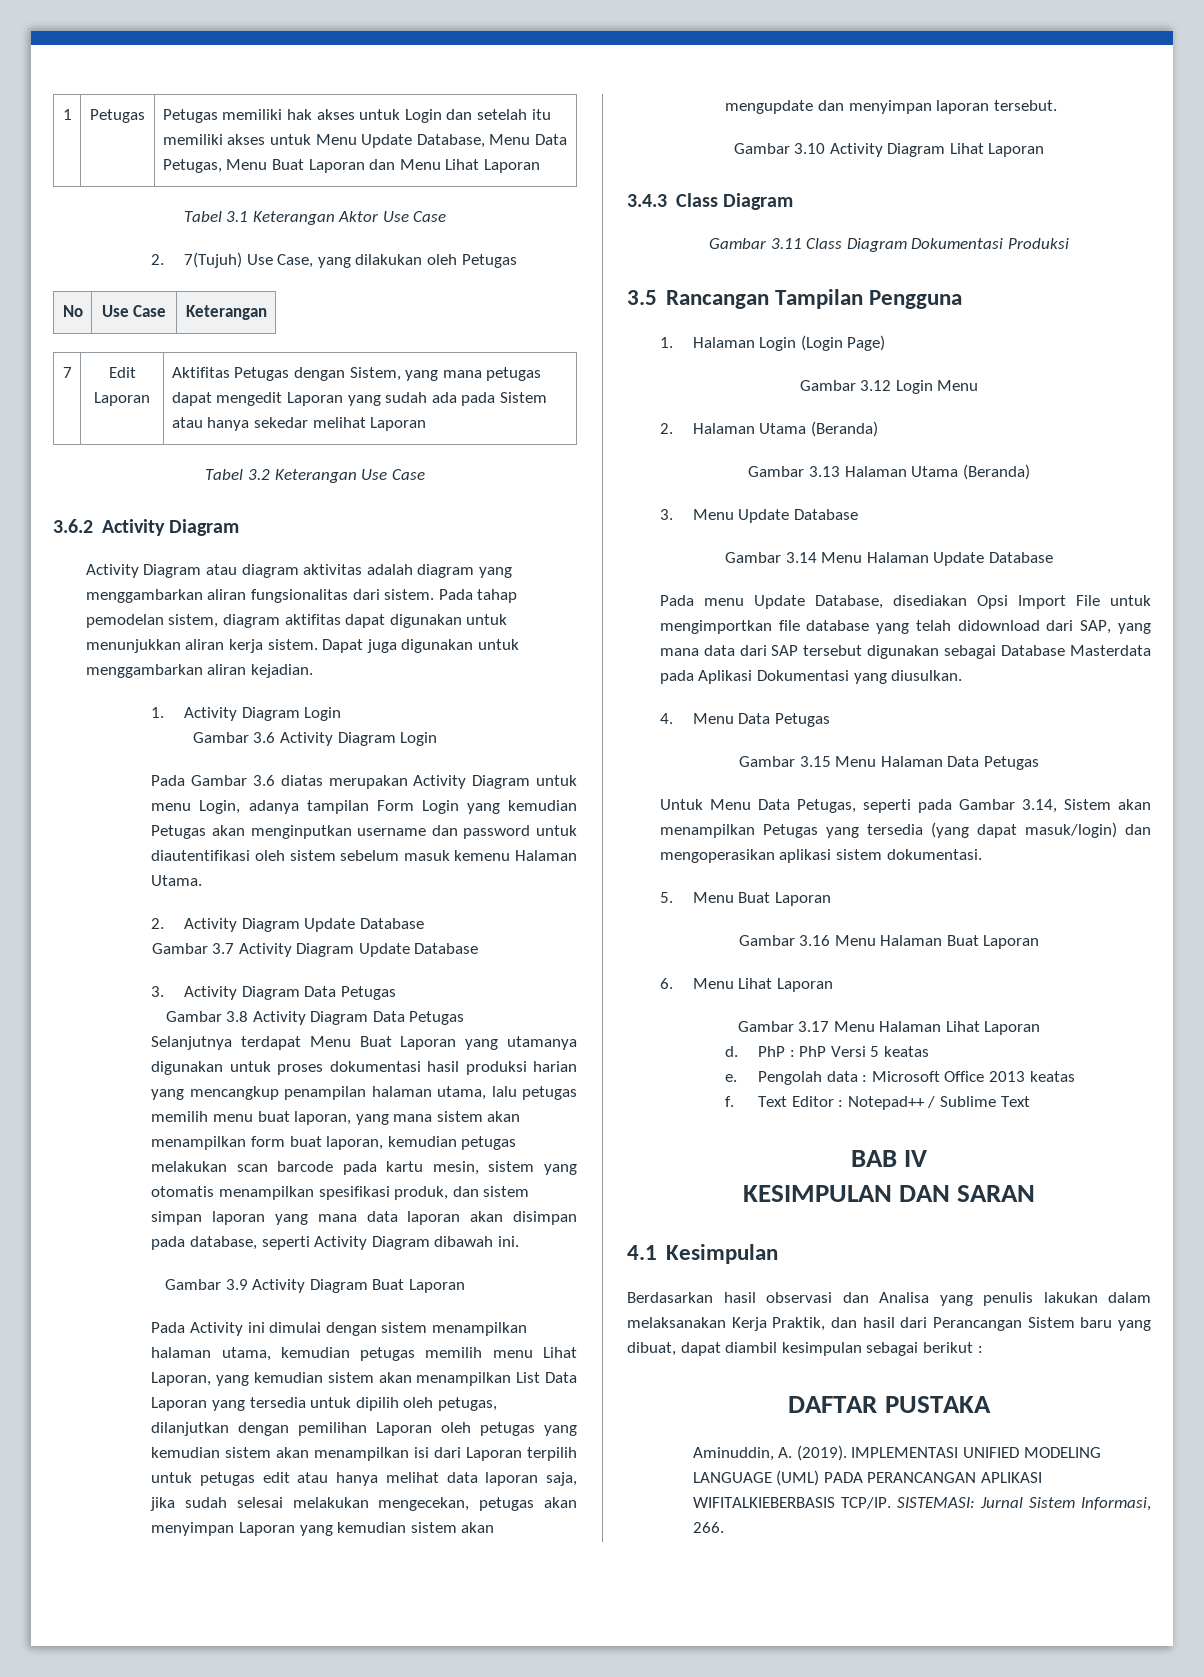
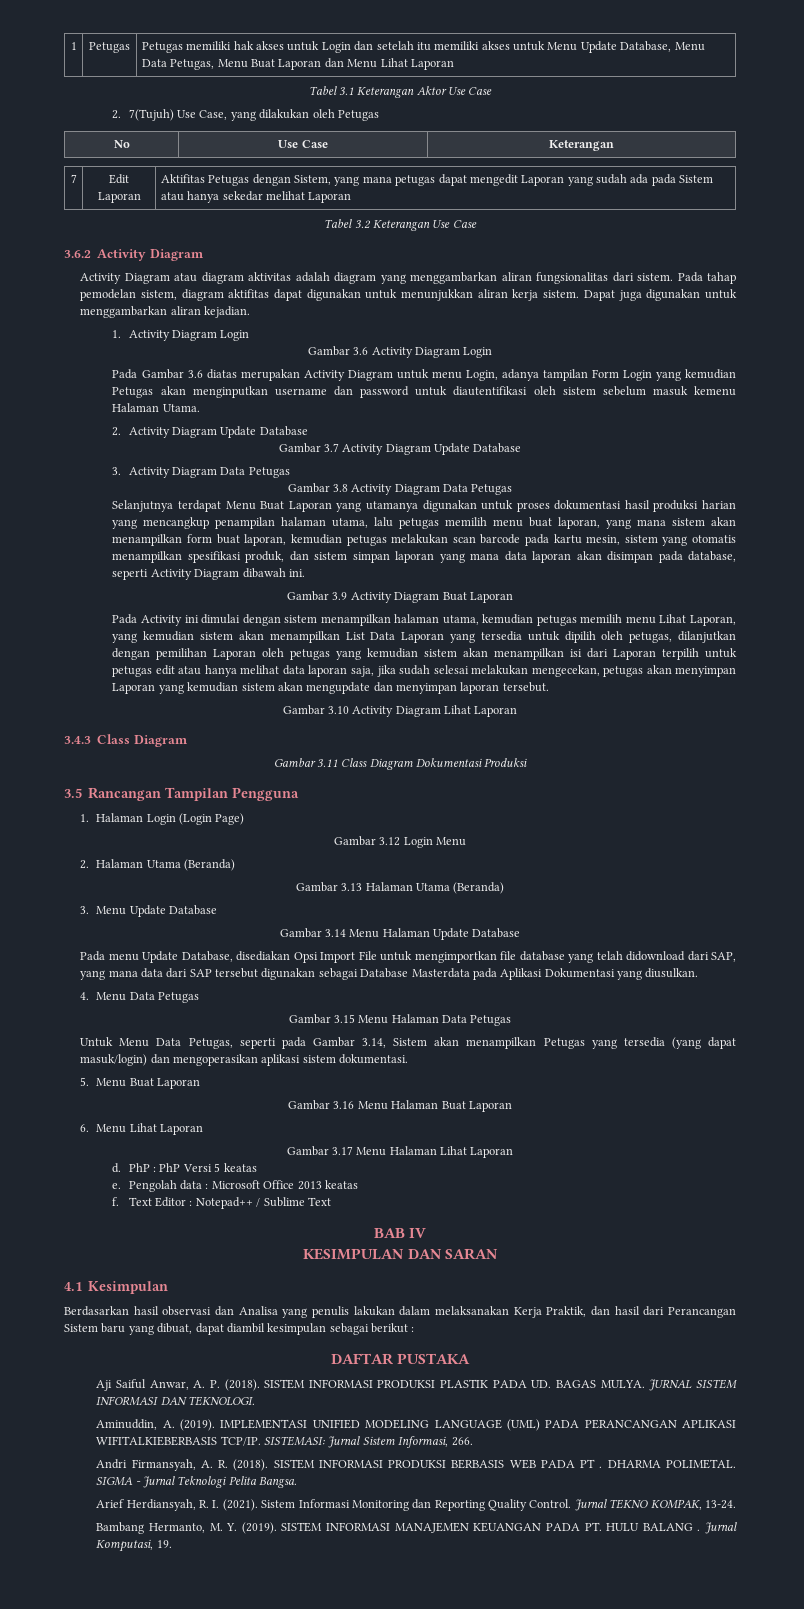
+ Aji Saiful Anwar, A. P. (2018). SISTEM INFORMASI PRODUKSI PLASTIK PADA UD. BAGAS MULYA. JURNAL SISTEM INFORMASI DAN TEKNOLOGI.
+ Andri Firmansyah, A. R. (2018). SISTEM INFORMASI PRODUKSI BERBASIS WEB PADA PT . DHARMA POLIMETAL. SIGMA - Jurnal Teknologi Pelita Bangsa.
+ Arief Herdiansyah, R. I. (2021). Sistem Informasi Monitoring dan Reporting Quality Control. Jurnal TEKNO KOMPAK, 13-24.
+ Bambang Hermanto, M. Y. (2019). SISTEM INFORMASI MANAJEMEN KEUANGAN PADA PT. HULU BALANG . Jurnal Komputasi, 19.

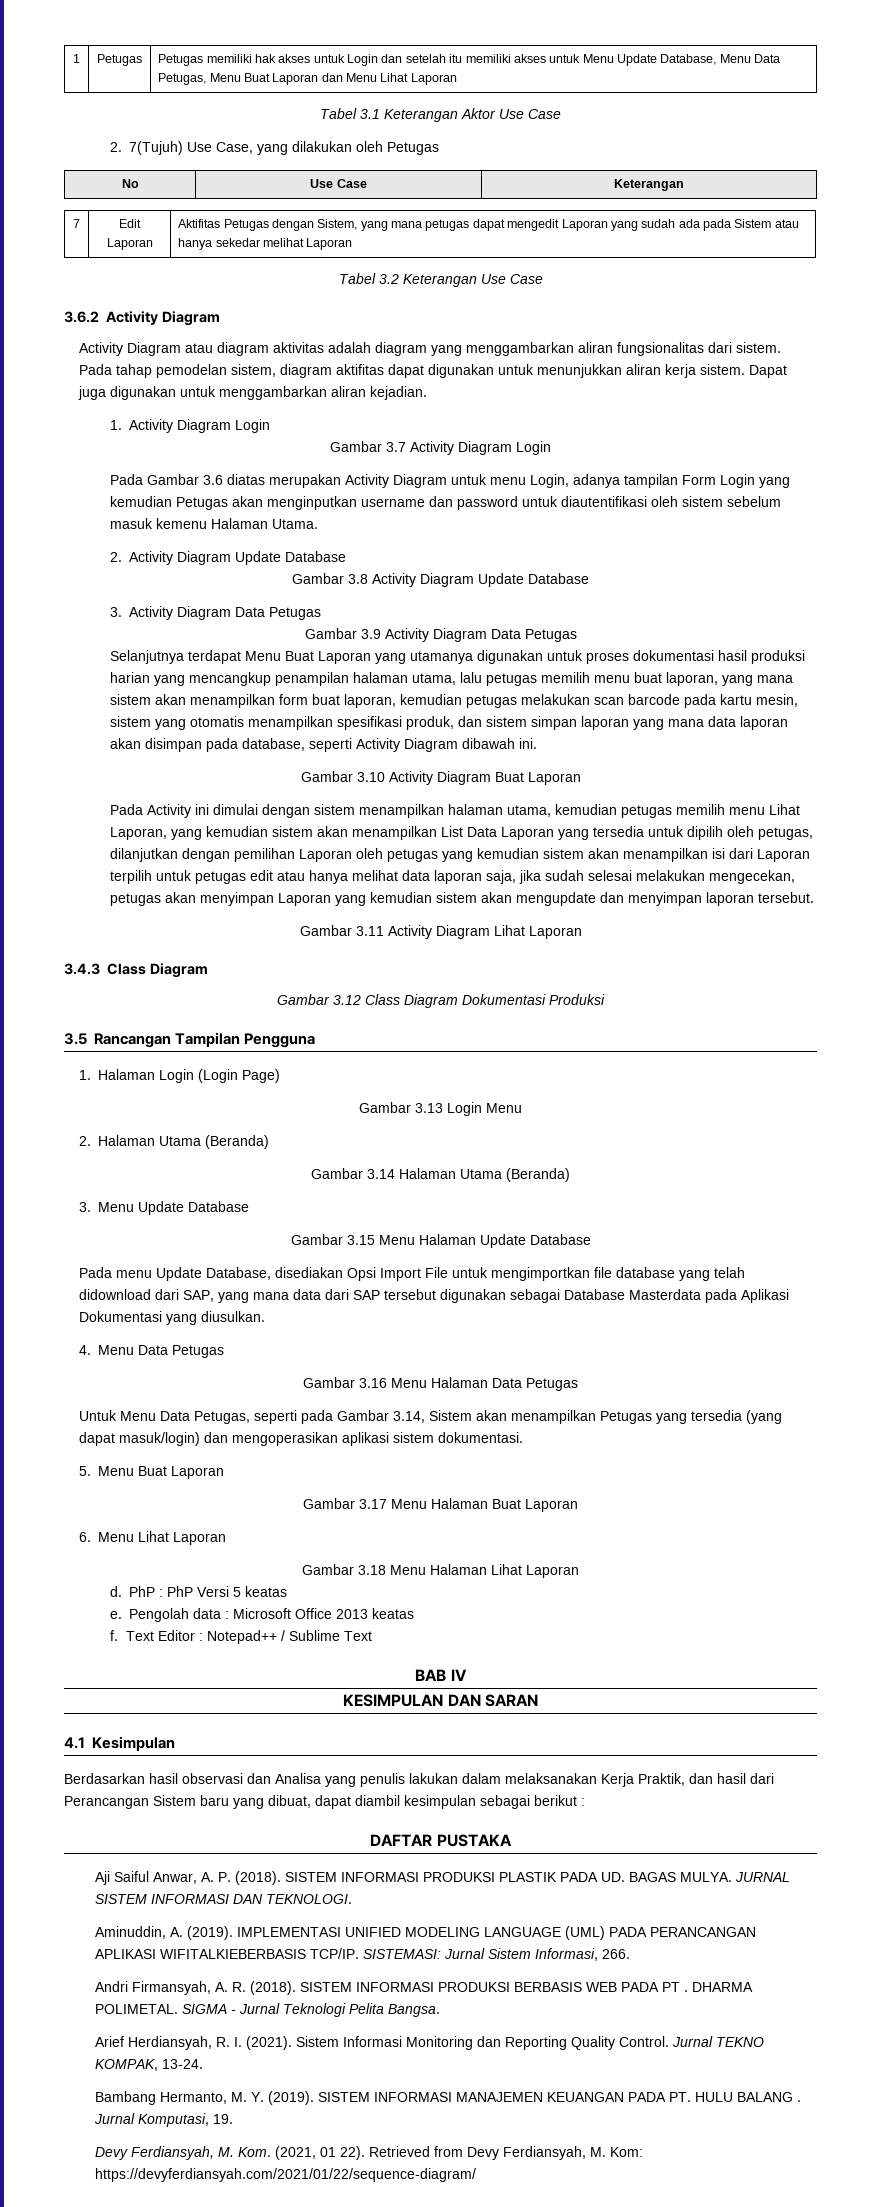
- Gambar 3.6 Activity Diagram Login
+ Gambar 3.7 Activity Diagram Login
- Gambar 3.7 Activity Diagram Update Database
+ Gambar 3.8 Activity Diagram Update Database
- Gambar 3.8 Activity Diagram Data Petugas
+ Gambar 3.9 Activity Diagram Data Petugas
- Gambar 3.9 Activity Diagram Buat Laporan
+ Gambar 3.10 Activity Diagram Buat Laporan
- Gambar 3.10 Activity Diagram Lihat Laporan
+ Gambar 3.11 Activity Diagram Lihat Laporan
- Gambar 3.11 Class Diagram Dokumentasi Produksi
+ Gambar 3.12 Class Diagram Dokumentasi Produksi
- Gambar 3.12 Login Menu
+ Gambar 3.13 Login Menu
- Gambar 3.13 Halaman Utama (Beranda)
+ Gambar 3.14 Halaman Utama (Beranda)
- Gambar 3.14 Menu Halaman Update Database
+ Gambar 3.15 Menu Halaman Update Database
- Gambar 3.15 Menu Halaman Data Petugas
+ Gambar 3.16 Menu Halaman Data Petugas
- Gambar 3.16 Menu Halaman Buat Laporan
+ Gambar 3.17 Menu Halaman Buat Laporan
- Gambar 3.17 Menu Halaman Lihat Laporan
+ Gambar 3.18 Menu Halaman Lihat Laporan
+ Devy Ferdiansyah, M. Kom. (2021, 01 22). Retrieved from Devy Ferdiansyah, M. Kom: https://devyferdiansyah.com/2021/01/22/sequence-diagram/

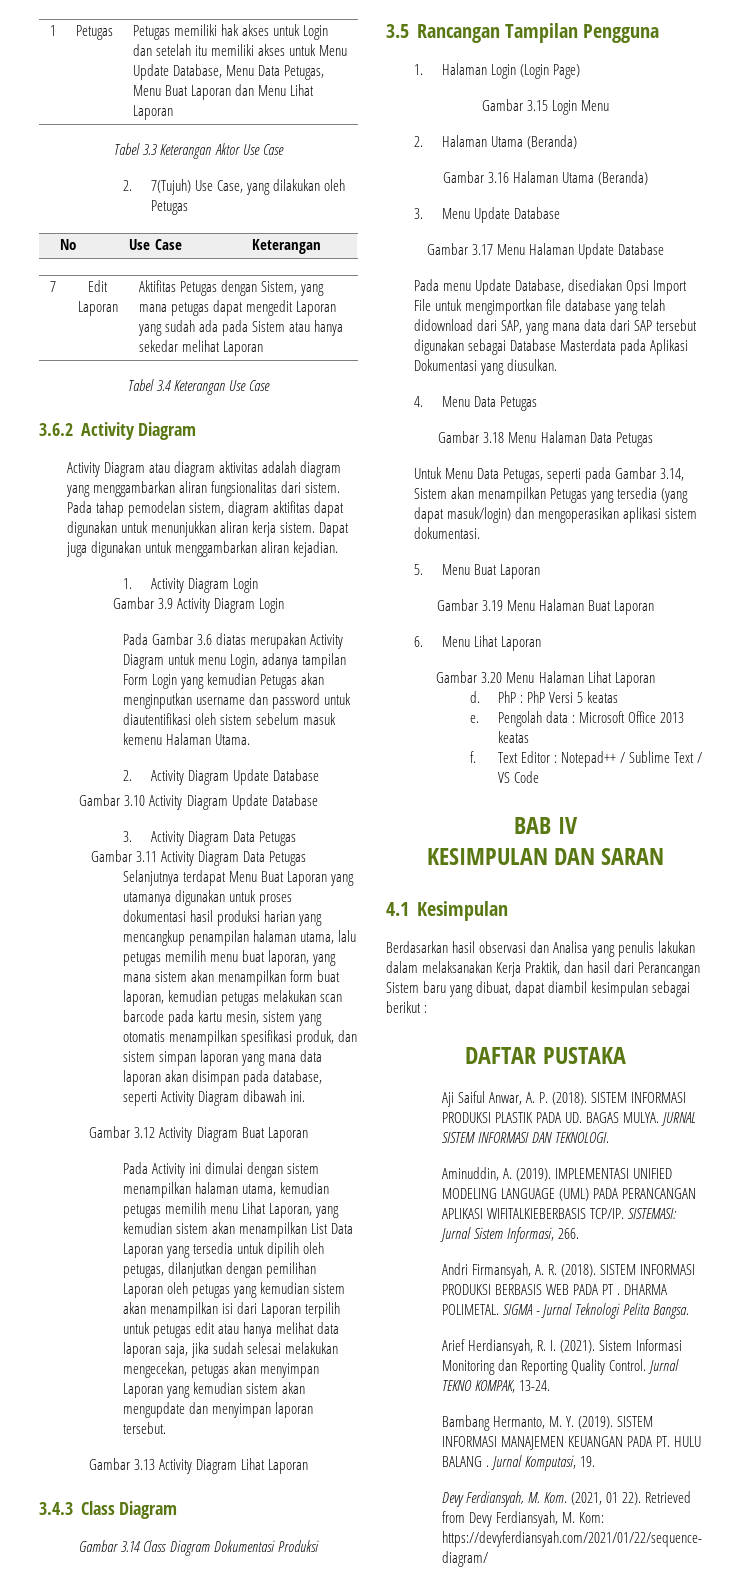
- Tabel 3.1 Keterangan Aktor Use Case
+ Tabel 3.3 Keterangan Aktor Use Case
- Tabel 3.2 Keterangan Use Case
+ Tabel 3.4 Keterangan Use Case
- Gambar 3.7 Activity Diagram Login
+ Gambar 3.9 Activity Diagram Login
- Gambar 3.8 Activity Diagram Update Database
+ Gambar 3.10 Activity Diagram Update Database
- Gambar 3.9 Activity Diagram Data Petugas
+ Gambar 3.11 Activity Diagram Data Petugas
- Gambar 3.10 Activity Diagram Buat Laporan
+ Gambar 3.12 Activity Diagram Buat Laporan
- Gambar 3.11 Activity Diagram Lihat Laporan
+ Gambar 3.13 Activity Diagram Lihat Laporan
- Gambar 3.12 Class Diagram Dokumentasi Produksi
+ Gambar 3.14 Class Diagram Dokumentasi Produksi
- Gambar 3.13 Login Menu
+ Gambar 3.15 Login Menu
- Gambar 3.14 Halaman Utama (Beranda)
+ Gambar 3.16 Halaman Utama (Beranda)
- Gambar 3.15 Menu Halaman Update Database
+ Gambar 3.17 Menu Halaman Update Database
- Gambar 3.16 Menu Halaman Data Petugas
+ Gambar 3.18 Menu Halaman Data Petugas
- Gambar 3.17 Menu Halaman Buat Laporan
+ Gambar 3.19 Menu Halaman Buat Laporan
- Gambar 3.18 Menu Halaman Lihat Laporan
+ Gambar 3.20 Menu Halaman Lihat Laporan
- Text Editor : Notepad++ / Sublime Text
+ Text Editor : Notepad++ / Sublime Text / VS Code

